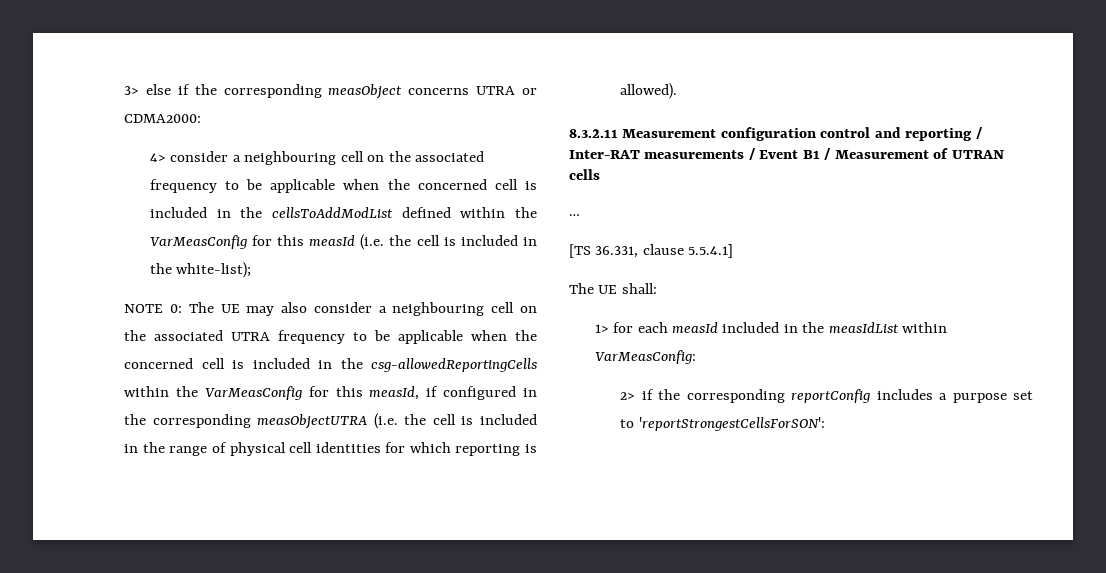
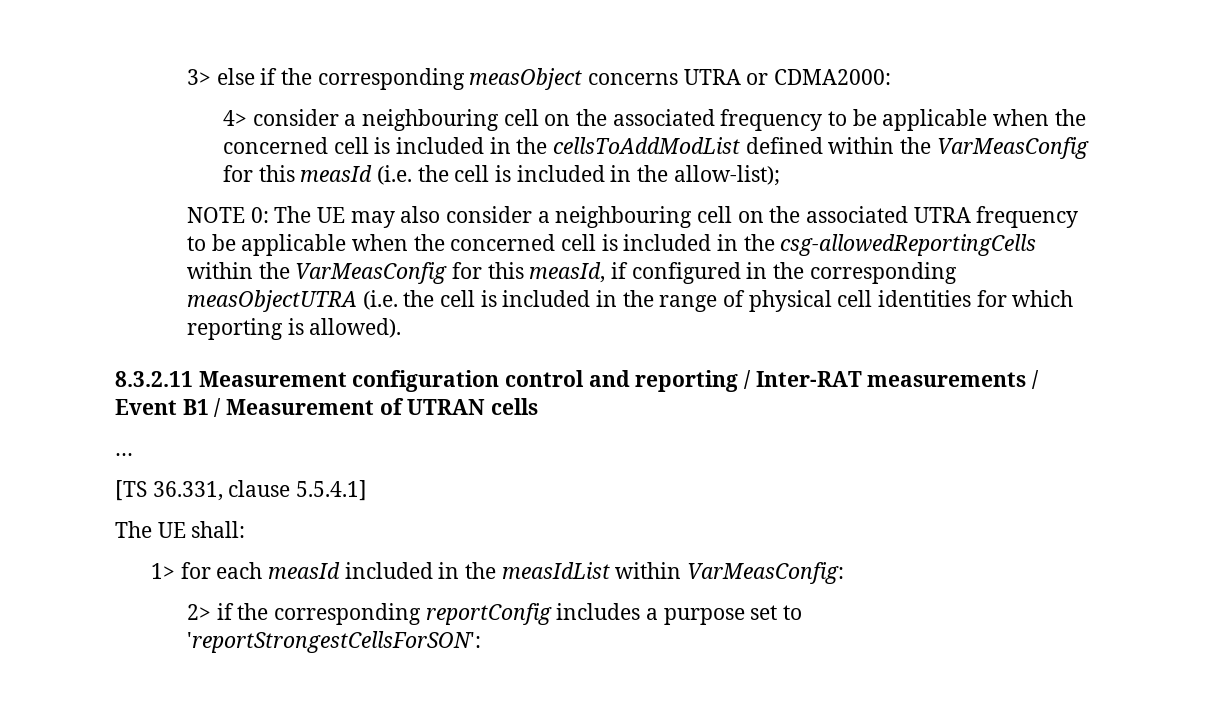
- 4> consider a neighbouring cell on the associated frequency to be applicable when the concerned cell is included in the cellsToAddModList defined within the VarMeasConfig for this measId (i.e. the cell is included in the white-list);
+ 4> consider a neighbouring cell on the associated frequency to be applicable when the concerned cell is included in the cellsToAddModList defined within the VarMeasConfig for this measId (i.e. the cell is included in the allow-list);

